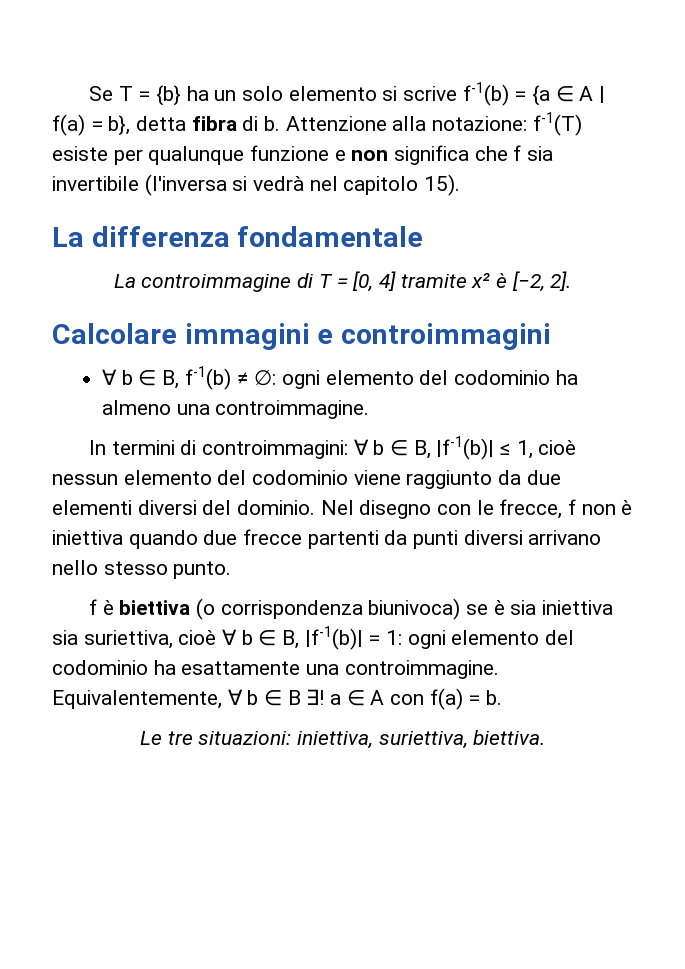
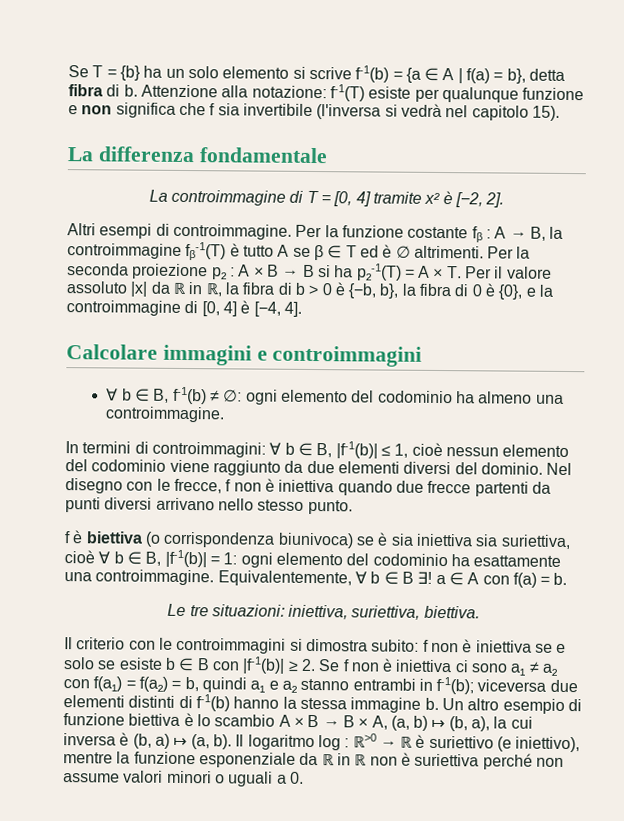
+ Altri esempi di controimmagine. Per la funzione costante fβ : A → B, la controimmagine fβ-1(T) è tutto A se β ∈ T ed è ∅ altrimenti. Per la seconda proiezione p₂ : A × B → B si ha p₂-1(T) = A × T. Per il valore assoluto |x| da ℝ in ℝ, la fibra di b > 0 è {−b, b}, la fibra di 0 è {0}, e la controimmagine di [0, 4] è [−4, 4].
+ Il criterio con le controimmagini si dimostra subito: f non è iniettiva se e solo se esiste b ∈ B con |f-1(b)| ≥ 2. Se f non è iniettiva ci sono a₁ ≠ a₂ con f(a₁) = f(a₂) = b, quindi a₁ e a₂ stanno entrambi in f-1(b); viceversa due elementi distinti di f-1(b) hanno la stessa immagine b. Un altro esempio di funzione biettiva è lo scambio A × B → B × A, (a, b) ↦ (b, a), la cui inversa è (b, a) ↦ (a, b). Il logaritmo log : ℝ>0 → ℝ è suriettivo (e iniettivo), mentre la funzione esponenziale da ℝ in ℝ non è suriettiva perché non assume valori minori o uguali a 0.

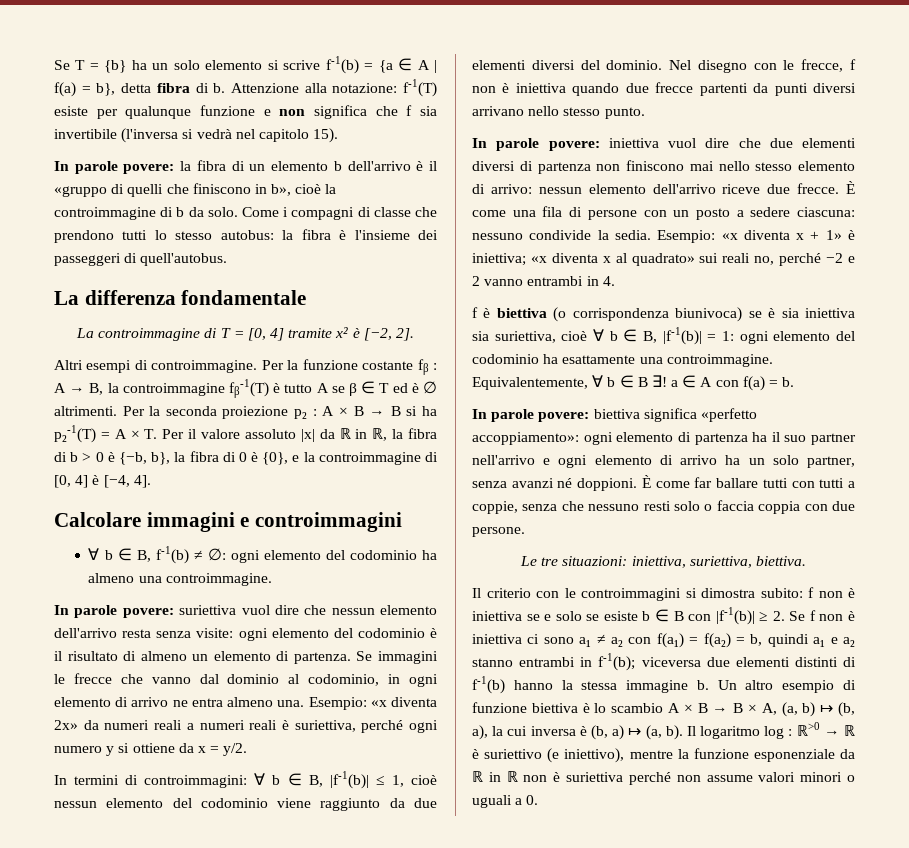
+ In parole povere: la fibra di un elemento b dell'arrivo è il «gruppo di quelli che finiscono in b», cioè la controimmagine di b da solo. Come i compagni di classe che prendono tutti lo stesso autobus: la fibra è l'insieme dei passeggeri di quell'autobus.
+ In parole povere: suriettiva vuol dire che nessun elemento dell'arrivo resta senza visite: ogni elemento del codominio è il risultato di almeno un elemento di partenza. Se immagini le frecce che vanno dal dominio al codominio, in ogni elemento di arrivo ne entra almeno una. Esempio: «x diventa 2x» da numeri reali a numeri reali è suriettiva, perché ogni numero y si ottiene da x = y/2.
+ In parole povere: iniettiva vuol dire che due elementi diversi di partenza non finiscono mai nello stesso elemento di arrivo: nessun elemento dell'arrivo riceve due frecce. È come una fila di persone con un posto a sedere ciascuna: nessuno condivide la sedia. Esempio: «x diventa x + 1» è iniettiva; «x diventa x al quadrato» sui reali no, perché −2 e 2 vanno entrambi in 4.
+ In parole povere: biettiva significa «perfetto accoppiamento»: ogni elemento di partenza ha il suo partner nell'arrivo e ogni elemento di arrivo ha un solo partner, senza avanzi né doppioni. È come far ballare tutti con tutti a coppie, senza che nessuno resti solo o faccia coppia con due persone.

